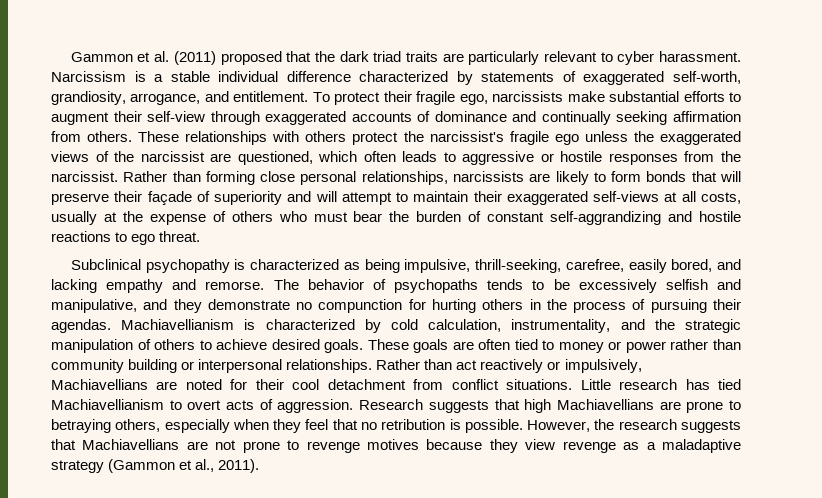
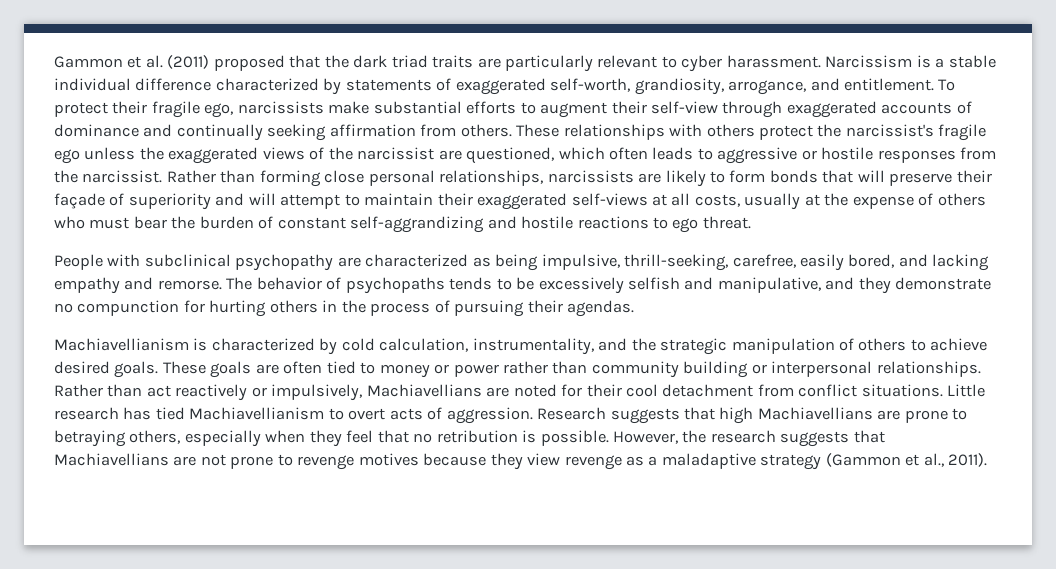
- Subclinical psychopathy is characterized as being impulsive, thrill-seeking, carefree, easily bored, and lacking empathy and remorse.
+ People with subclinical psychopathy are characterized as being impulsive, thrill-seeking, carefree, easily bored, and lacking empathy and remorse.
- The behavior of psychopaths tends to be excessively selfish and manipulative, and they demonstrate no compunction for hurting others in the process of pursuing their agendas. Machiavellianism is characterized by cold calculation, instrumentality, and the strategic manipulation of others to achieve desired goals.
+ The behavior of psychopaths tends to be excessively selfish and manipulative, and they demonstrate no compunction for hurting others in the process of pursuing their agendas.
+ Machiavellianism is characterized by cold calculation, instrumentality, and the strategic manipulation of others to achieve desired goals.

